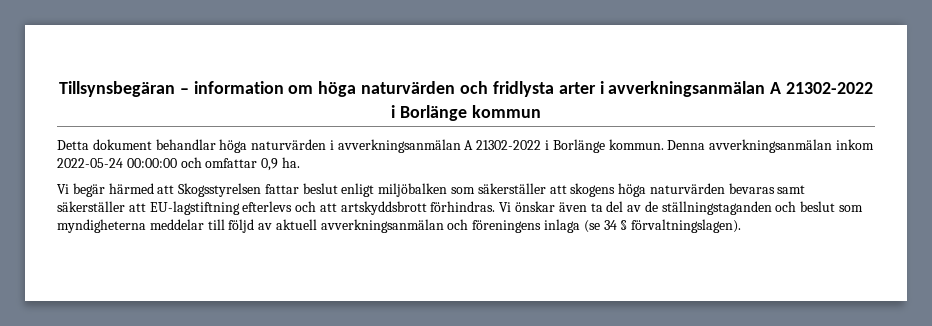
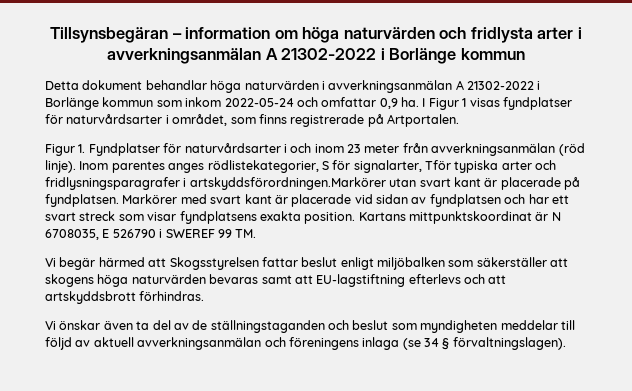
- Detta dokument behandlar höga naturvärden i avverkningsanmälan A 21302-2022 i Borlänge kommun. Denna avverkningsanmälan inkom 2022-05-24 00:00:00 och omfattar 0,9 ha.
+ Detta dokument behandlar höga naturvärden i avverkningsanmälan A 21302-2022 i Borlänge kommun som inkom 2022-05-24 och omfattar 0,9 ha. I Figur 1 visas fyndplatser för naturvårdsarter i området, som finns registrerade på Artportalen.
+ Figur 1. Fyndplatser för naturvårdsarter i och inom 23 meter från avverkningsanmälan (röd linje). Inom parentes anges rödlistekategorier, S för signalarter, Tför typiska arter och fridlysningsparagrafer i artskyddsförordningen.Markörer utan svart kant är placerade på fyndplatsen. Markörer med svart kant är placerade vid sidan av fyndplatsen och har ett svart streck som visar fyndplatsens exakta position. Kartans mittpunktskoordinat är N 6708035, E 526790 i SWEREF 99 TM.
- Vi begär härmed att Skogsstyrelsen fattar beslut enligt miljöbalken som säkerställer att skogens höga naturvärden bevaras samt säkerställer att EU-lagstiftning efterlevs och att artskyddsbrott förhindras. Vi önskar även ta del av de ställningstaganden och beslut som myndigheterna meddelar till följd av aktuell avverkningsanmälan och föreningens inlaga (se 34 § förvaltningslagen).
+ Vi begär härmed att Skogsstyrelsen fattar beslut enligt miljöbalken som säkerställer att skogens höga naturvärden bevaras samt att EU-lagstiftning efterlevs och att artskyddsbrott förhindras.
+ Vi önskar även ta del av de ställningstaganden och beslut som myndigheten meddelar till följd av aktuell avverkningsanmälan och föreningens inlaga (se 34 § förvaltningslagen).

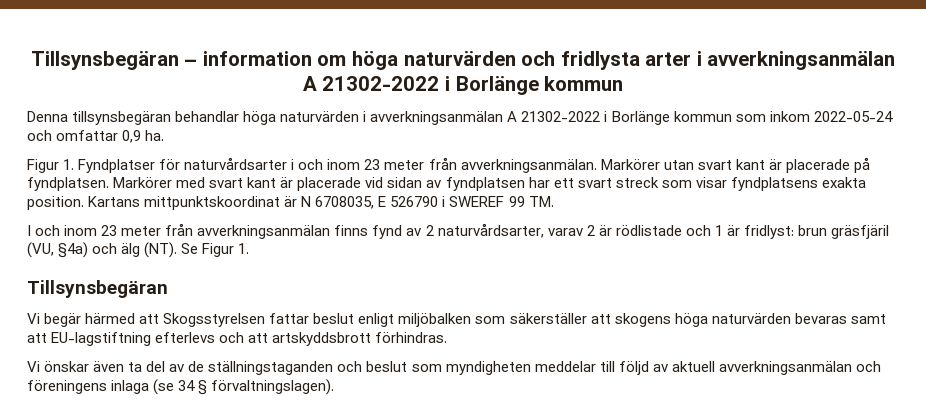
- Detta dokument behandlar höga naturvärden i avverkningsanmälan A 21302-2022 i Borlänge kommun som inkom 2022-05-24 och omfattar 0,9 ha. I Figur 1 visas fyndplatser för naturvårdsarter i området, som finns registrerade på Artportalen.
+ Denna tillsynsbegäran behandlar höga naturvärden i avverkningsanmälan A 21302-2022 i Borlänge kommun som inkom 2022-05-24 och omfattar 0,9 ha.
- Figur 1. Fyndplatser för naturvårdsarter i och inom 23 meter från avverkningsanmälan (röd linje). Inom parentes anges rödlistekategorier, S för signalarter, Tför typiska arter och fridlysningsparagrafer i artskyddsförordningen.Markörer utan svart kant är placerade på fyndplatsen.
+ Figur 1. Fyndplatser för naturvårdsarter i och inom 23 meter från avverkningsanmälan. Markörer utan svart kant är placerade på fyndplatsen.
- Markörer med svart kant är placerade vid sidan av fyndplatsen och har ett svart streck som visar fyndplatsens exakta position.
+ Markörer med svart kant är placerade vid sidan av fyndplatsen har ett svart streck som visar fyndplatsens exakta position.
+ I och inom 23 meter från avverkningsanmälan finns fynd av 2 naturvårdsarter, varav 2 är rödlistade och 1 är fridlyst: brun gräsfjäril (VU, §4a) och älg (NT). Se Figur 1.
+ Tillsynsbegäran

